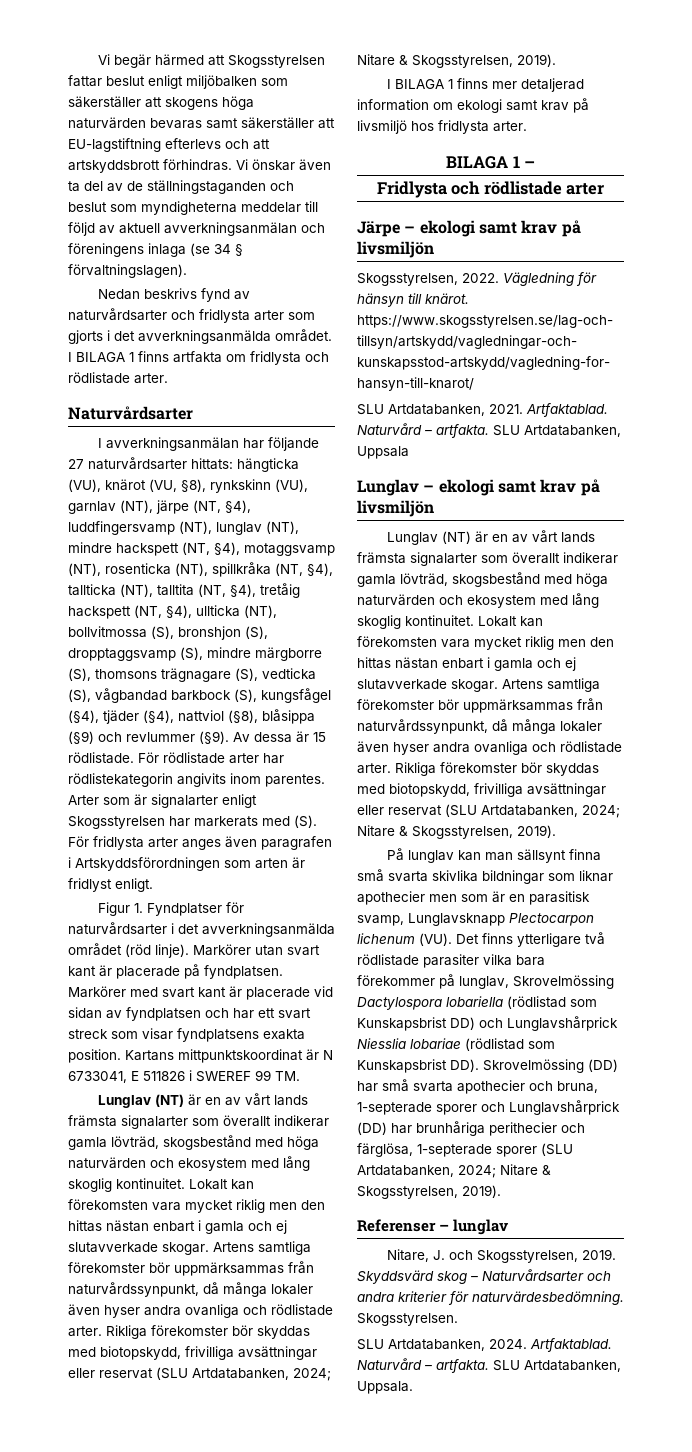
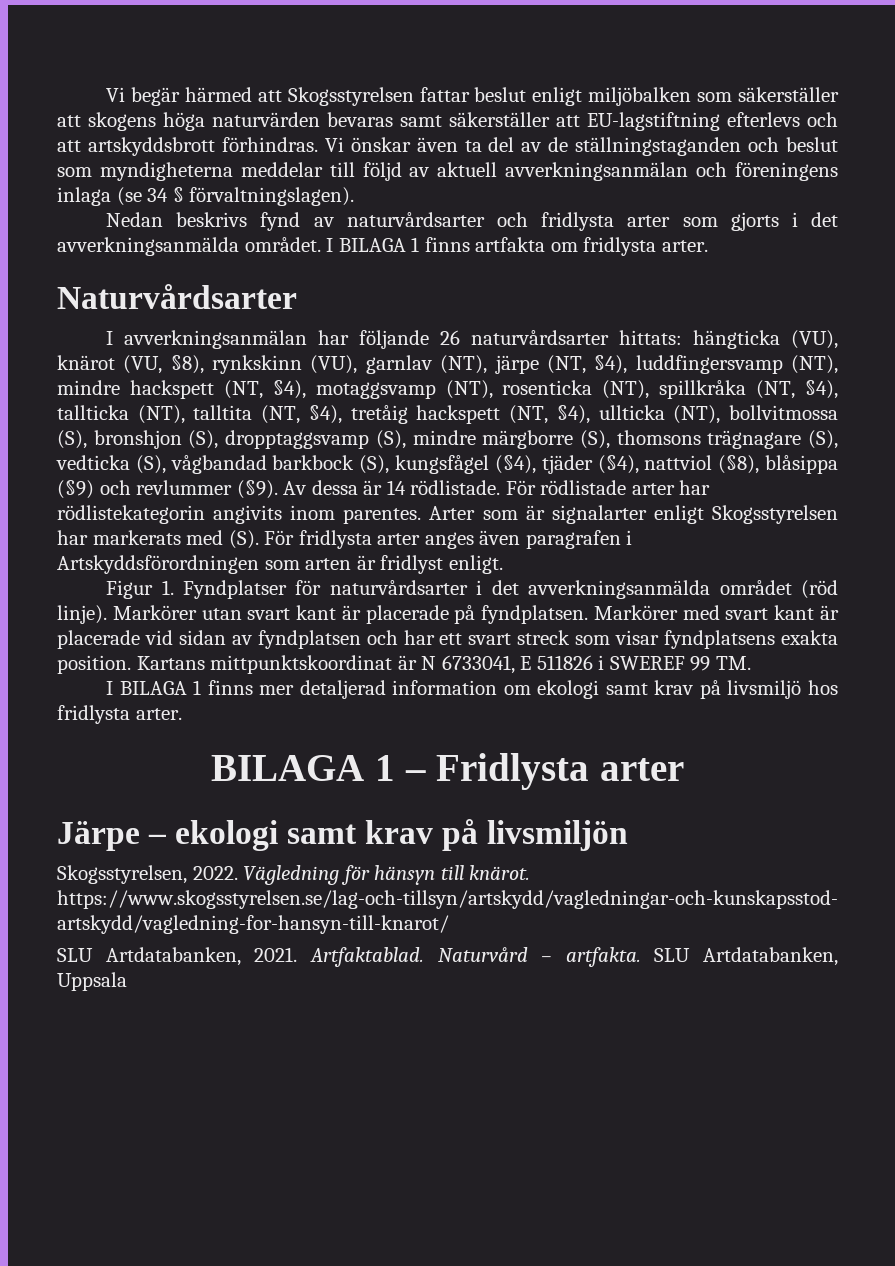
- I BILAGA 1 finns artfakta om fridlysta och rödlistade arter.
+ I BILAGA 1 finns artfakta om fridlysta arter.
- I avverkningsanmälan har följande 27 naturvårdsarter hittats:
+ I avverkningsanmälan har följande 26 naturvårdsarter hittats:
- hängticka (VU), knärot (VU, §8), rynkskinn (VU), garnlav (NT), järpe (NT, §4), luddfingersvamp (NT), lunglav (NT), mindre hackspett (NT, §4), motaggsvamp (NT), rosenticka (NT), spillkråka (NT, §4), tallticka (NT), talltita (NT, §4), tretåig hackspett (NT, §4), ullticka (NT), bollvitmossa (S), bronshjon (S), dropptaggsvamp (S), mindre märgborre (S), thomsons trägnagare (S), vedticka (S), vågbandad barkbock (S), kungsfågel (§4), tjäder (§4), nattviol (§8), blåsippa (§9) och revlummer (§9).
+ hängticka (VU), knärot (VU, §8), rynkskinn (VU), garnlav (NT), järpe (NT, §4), luddfingersvamp (NT), mindre hackspett (NT, §4), motaggsvamp (NT), rosenticka (NT), spillkråka (NT, §4), tallticka (NT), talltita (NT, §4), tretåig hackspett (NT, §4), ullticka (NT), bollvitmossa (S), bronshjon (S), dropptaggsvamp (S), mindre märgborre (S), thomsons trägnagare (S), vedticka (S), vågbandad barkbock (S), kungsfågel (§4), tjäder (§4), nattviol (§8), blåsippa (§9) och revlummer (§9).
- Av dessa är 15 rödlistade.
+ Av dessa är 14 rödlistade.
  Kartans mittpunktskoordinat är N 6733041, E 511826 i SWEREF 99 TM.
- Lunglav (NT) är en av vårt lands främsta signalarter som överallt indikerar gamla lövträd, skogsbestånd med höga naturvärden och ekosystem med lång skoglig kontinuitet. Lokalt kan förekomsten vara mycket riklig men den hittas nästan enbart i gamla och ej slutavverkade skogar. Artens samtliga förekomster bör uppmärksammas från naturvårdssynpunkt, då många lokaler även hyser andra ovanliga och rödlistade arter. Rikliga förekomster bör skyddas med biotopskydd, frivilliga avsättningar eller reservat (SLU Artdatabanken, 2024; Nitare & Skogsstyrelsen, 2019).
- BILAGA 1 –
- Fridlysta och rödlistade arter
+ BILAGA 1 – Fridlysta arter
- Lunglav – ekologi samt krav på livsmiljön
- Lunglav (NT) är en av vårt lands främsta signalarter som överallt indikerar gamla lövträd, skogsbestånd med höga naturvärden och ekosystem med lång skoglig kontinuitet. Lokalt kan förekomsten vara mycket riklig men den hittas nästan enbart i gamla och ej slutavverkade skogar. Artens samtliga förekomster bör uppmärksammas från naturvårdssynpunkt, då många lokaler även hyser andra ovanliga och rödlistade arter. Rikliga förekomster bör skyddas med biotopskydd, frivilliga avsättningar eller reservat (SLU Artdatabanken, 2024; Nitare & Skogsstyrelsen, 2019).
- På lunglav kan man sällsynt finna små svarta skivlika bildningar som liknar apothecier men som är en parasitisk svamp, Lunglavsknapp Plectocarpon lichenum (VU). Det finns ytterligare två rödlistade parasiter vilka bara förekommer på lunglav, Skrovelmössing Dactylospora lobariella (rödlistad som Kunskapsbrist DD) och Lunglavshårprick Niesslia lobariae (rödlistad som Kunskapsbrist DD). Skrovelmössing (DD) har små svarta apothecier och bruna, 1-septerade sporer och Lunglavshårprick (DD) har brunhåriga perithecier och färglösa, 1-septerade sporer (SLU Artdatabanken, 2024; Nitare & Skogsstyrelsen, 2019).
- Referenser – lunglav
- Nitare, J. och Skogsstyrelsen, 2019. Skyddsvärd skog – Naturvårdsarter och andra kriterier för naturvärdesbedömning. Skogsstyrelsen.
- SLU Artdatabanken, 2024. Artfaktablad. Naturvård – artfakta. SLU Artdatabanken, Uppsala.

